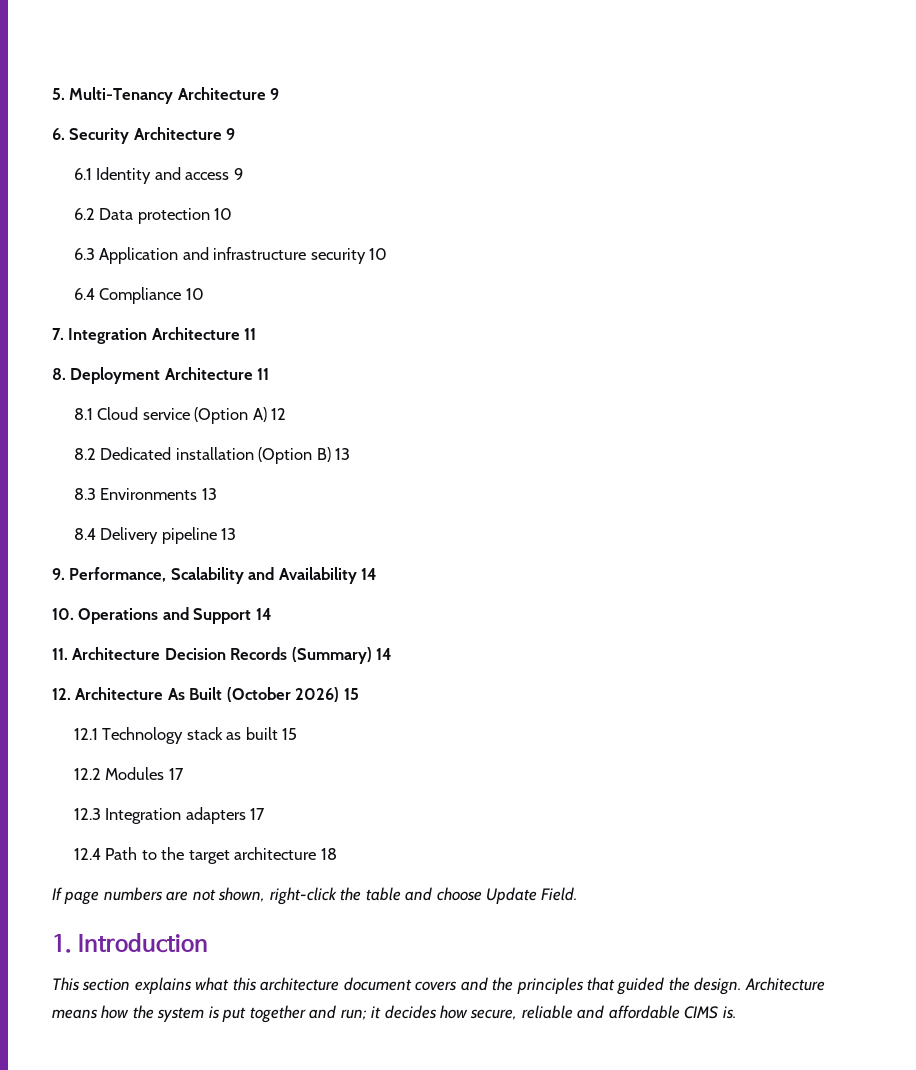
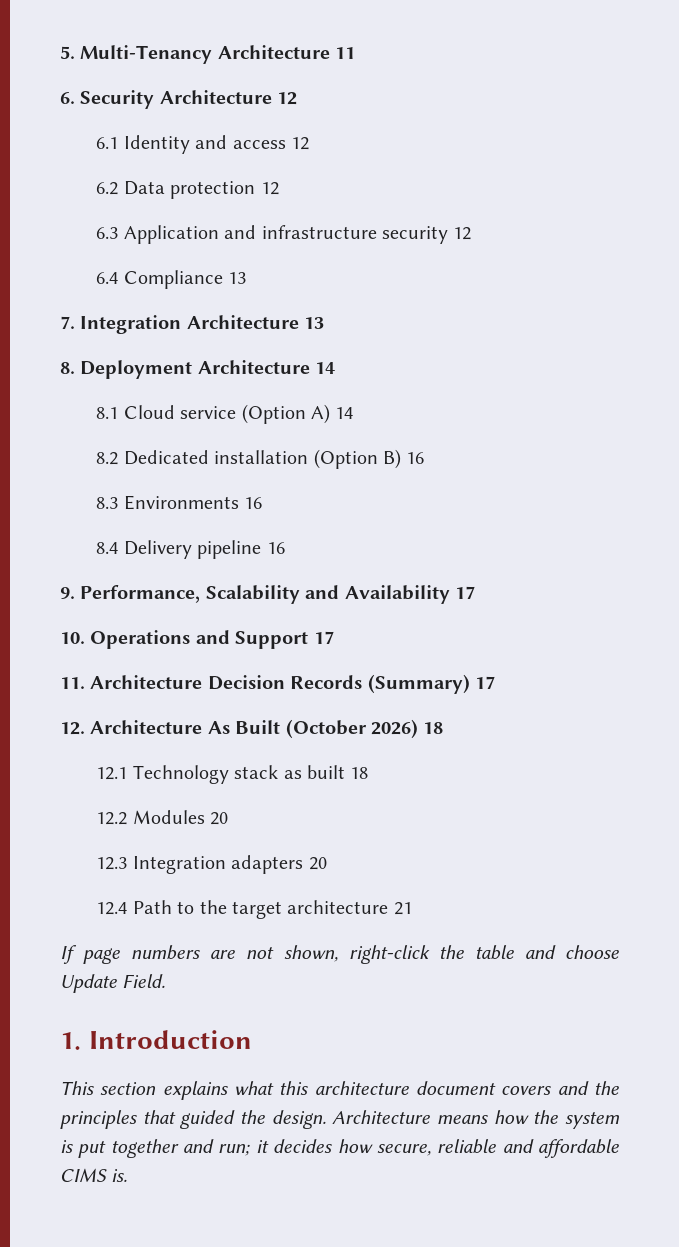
- 5. Multi-Tenancy Architecture 9
+ 5. Multi-Tenancy Architecture 11
- 6. Security Architecture 9
+ 6. Security Architecture 12
- 6.1 Identity and access 9
+ 6.1 Identity and access 12
- 6.2 Data protection 10
+ 6.2 Data protection 12
- 6.3 Application and infrastructure security 10
+ 6.3 Application and infrastructure security 12
- 6.4 Compliance 10
+ 6.4 Compliance 13
- 7. Integration Architecture 11
+ 7. Integration Architecture 13
- 8. Deployment Architecture 11
+ 8. Deployment Architecture 14
- 8.1 Cloud service (Option A) 12
+ 8.1 Cloud service (Option A) 14
- 8.2 Dedicated installation (Option B) 13
+ 8.2 Dedicated installation (Option B) 16
- 8.3 Environments 13
+ 8.3 Environments 16
- 8.4 Delivery pipeline 13
+ 8.4 Delivery pipeline 16
- 9. Performance, Scalability and Availability 14
+ 9. Performance, Scalability and Availability 17
- 10. Operations and Support 14
+ 10. Operations and Support 17
- 11. Architecture Decision Records (Summary) 14
+ 11. Architecture Decision Records (Summary) 17
- 12. Architecture As Built (October 2026) 15
+ 12. Architecture As Built (October 2026) 18
- 12.1 Technology stack as built 15
+ 12.1 Technology stack as built 18
- 12.2 Modules 17
+ 12.2 Modules 20
- 12.3 Integration adapters 17
+ 12.3 Integration adapters 20
- 12.4 Path to the target architecture 18
+ 12.4 Path to the target architecture 21

